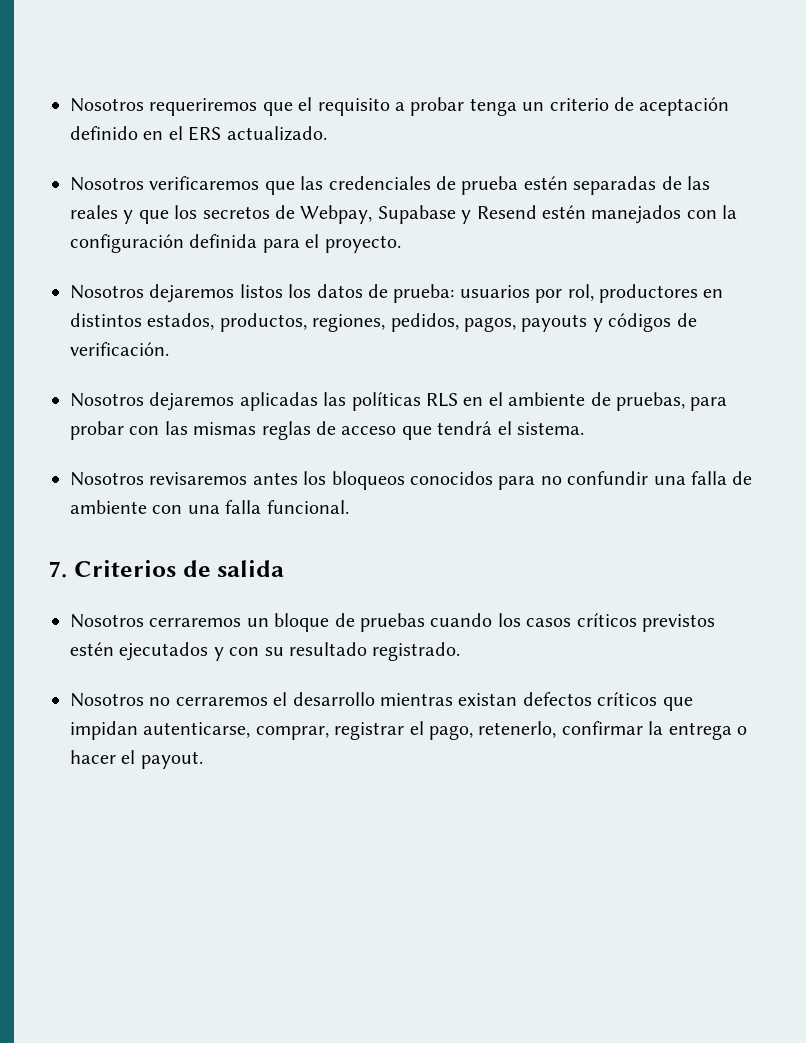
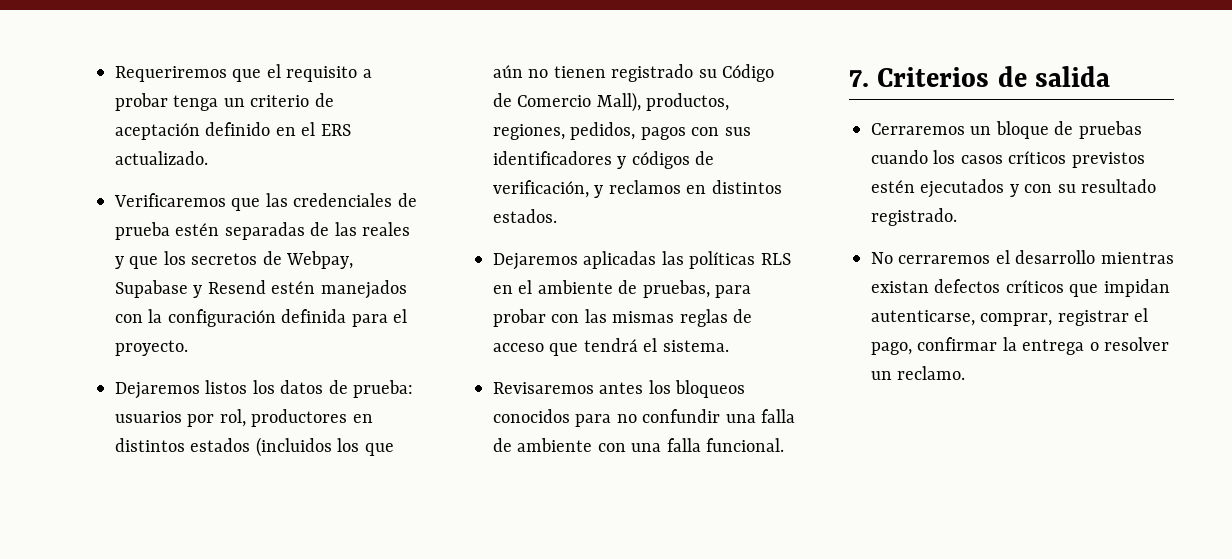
- Nosotros requeriremos que el requisito a probar tenga un criterio de aceptación definido en el ERS actualizado.
+ Requeriremos que el requisito a probar tenga un criterio de aceptación definido en el ERS actualizado.
- Nosotros verificaremos que las credenciales de prueba estén separadas de las reales y que los secretos de Webpay, Supabase y Resend estén manejados con la configuración definida para el proyecto.
+ Verificaremos que las credenciales de prueba estén separadas de las reales y que los secretos de Webpay, Supabase y Resend estén manejados con la configuración definida para el proyecto.
- Nosotros dejaremos listos los datos de prueba: usuarios por rol, productores en distintos estados, productos, regiones, pedidos, pagos, payouts y códigos de verificación.
- Nosotros dejaremos aplicadas las políticas RLS en el ambiente de pruebas, para probar con las mismas reglas de acceso que tendrá el sistema.
+ Dejaremos listos los datos de prueba: usuarios por rol, productores en distintos estados (incluidos los que aún no tienen registrado su Código de Comercio Mall), productos, regiones, pedidos, pagos con sus identificadores y códigos de verificación, y reclamos en distintos estados.
+ Dejaremos aplicadas las políticas RLS en el ambiente de pruebas, para probar con las mismas reglas de acceso que tendrá el sistema.
- Nosotros revisaremos antes los bloqueos conocidos para no confundir una falla de ambiente con una falla funcional.
+ Revisaremos antes los bloqueos conocidos para no confundir una falla de ambiente con una falla funcional.
- Nosotros cerraremos un bloque de pruebas cuando los casos críticos previstos estén ejecutados y con su resultado registrado.
+ Cerraremos un bloque de pruebas cuando los casos críticos previstos estén ejecutados y con su resultado registrado.
- Nosotros no cerraremos el desarrollo mientras existan defectos críticos que impidan autenticarse, comprar, registrar el pago, retenerlo, confirmar la entrega o hacer el payout.
+ No cerraremos el desarrollo mientras existan defectos críticos que impidan autenticarse, comprar, registrar el pago, confirmar la entrega o resolver un reclamo.

